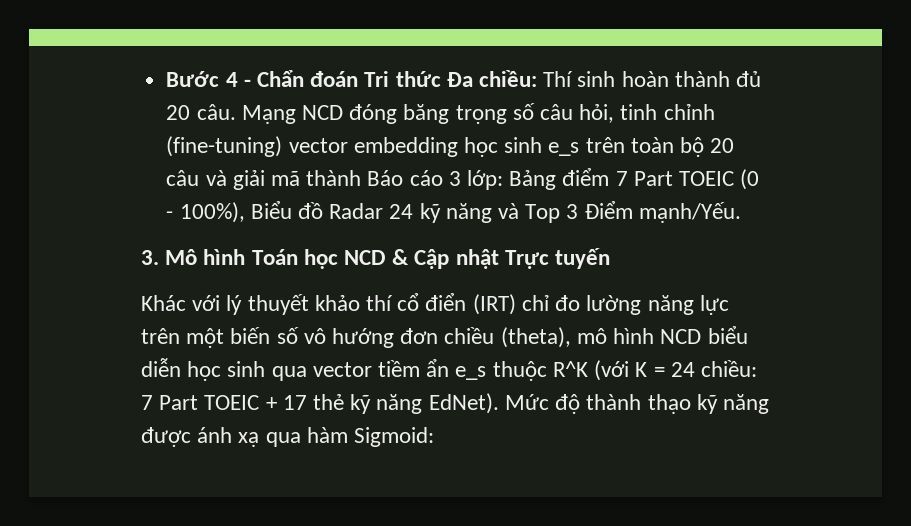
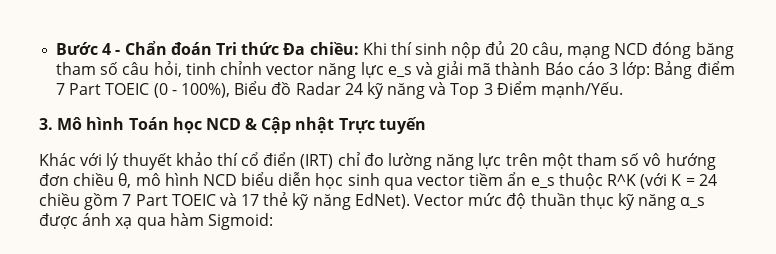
- Bước 4 - Chẩn đoán Tri thức Đa chiều: Thí sinh hoàn thành đủ 20 câu. Mạng NCD đóng băng trọng số câu hỏi, tinh chỉnh (fine-tuning) vector embedding học sinh e_s trên toàn bộ 20 câu và giải mã thành Báo cáo 3 lớp: Bảng điểm 7 Part TOEIC (0 - 100%), Biểu đồ Radar 24 kỹ năng và Top 3 Điểm mạnh/Yếu.
+ Bước 4 - Chẩn đoán Tri thức Đa chiều: Khi thí sinh nộp đủ 20 câu, mạng NCD đóng băng tham số câu hỏi, tinh chỉnh vector năng lực e_s và giải mã thành Báo cáo 3 lớp: Bảng điểm 7 Part TOEIC (0 - 100%), Biểu đồ Radar 24 kỹ năng và Top 3 Điểm mạnh/Yếu.
- Khác với lý thuyết khảo thí cổ điển (IRT) chỉ đo lường năng lực trên một biến số vô hướng đơn chiều (theta), mô hình NCD biểu diễn học sinh qua vector tiềm ẩn e_s thuộc R^K (với K = 24 chiều: 7 Part TOEIC + 17 thẻ kỹ năng EdNet).
+ Khác với lý thuyết khảo thí cổ điển (IRT) chỉ đo lường năng lực trên một tham số vô hướng đơn chiều θ, mô hình NCD biểu diễn học sinh qua vector tiềm ẩn e_s thuộc R^K (với K = 24 chiều gồm 7 Part TOEIC và 17 thẻ kỹ năng EdNet).
- Mức độ thành thạo kỹ năng được ánh xạ qua hàm Sigmoid:
+ Vector mức độ thuần thục kỹ năng α_s được ánh xạ qua hàm Sigmoid:

